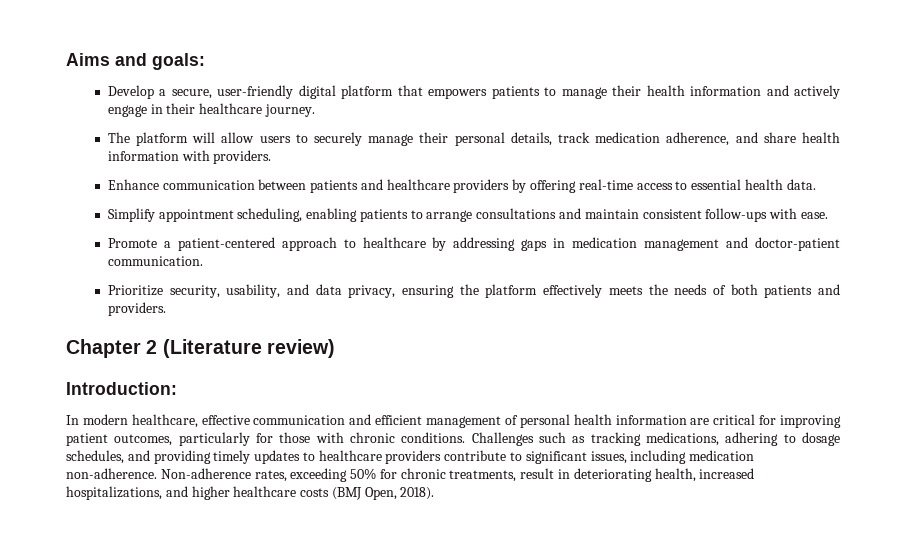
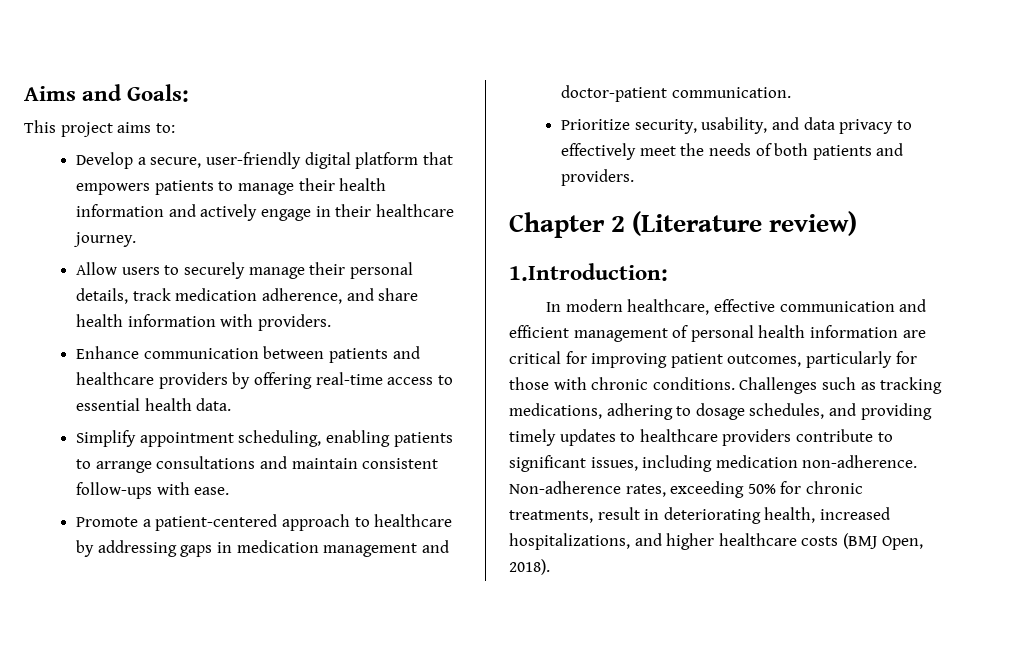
- Aims and goals:
+ Aims and Goals:
+ This project aims to:
- The platform will allow users to securely manage their personal details, track medication adherence, and share health information with providers.
+ Allow users to securely manage their personal details, track medication adherence, and share health information with providers.
- Prioritize security, usability, and data privacy, ensuring the platform effectively meets the needs of both patients and providers.
+ Prioritize security, usability, and data privacy to effectively meet the needs of both patients and providers.
- Introduction:
+ 1.Introduction:

